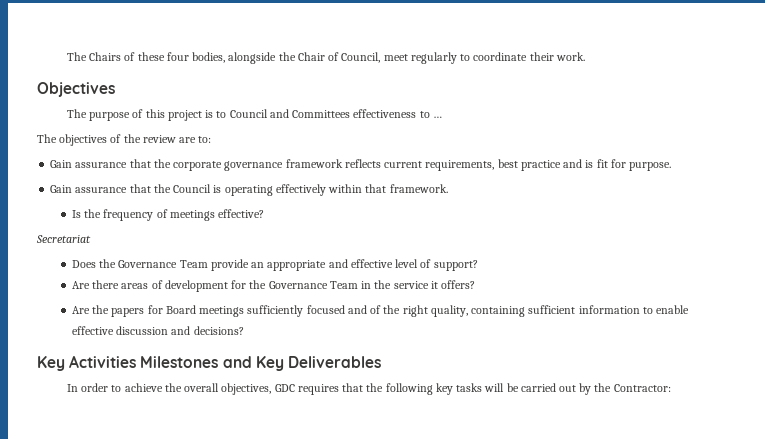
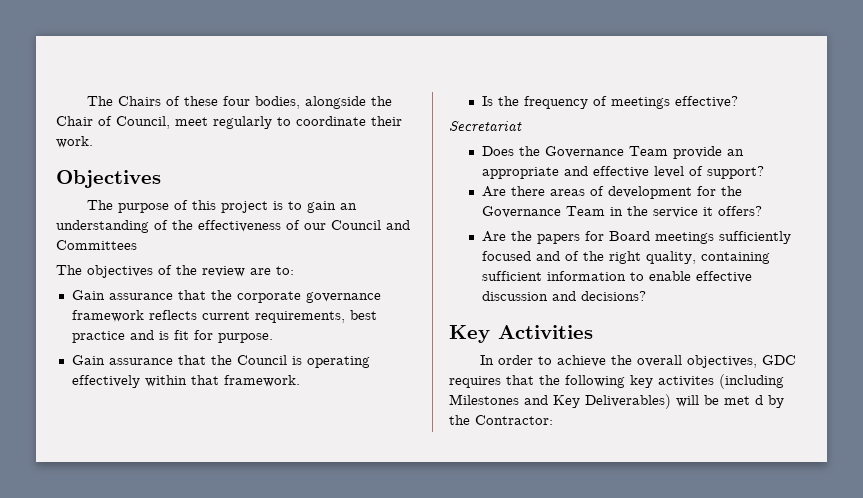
- The purpose of this project is to Council and Committees effectiveness to …
+ The purpose of this project is to gain an understanding of the effectiveness of our Council and Committees
- Key Activities Milestones and Key Deliverables
+ Key Activities
- In order to achieve the overall objectives, GDC requires that the following key tasks will be carried out by the Contractor:
+ In order to achieve the overall objectives, GDC requires that the following key activites (including Milestones and Key Deliverables) will be met d by the Contractor:

